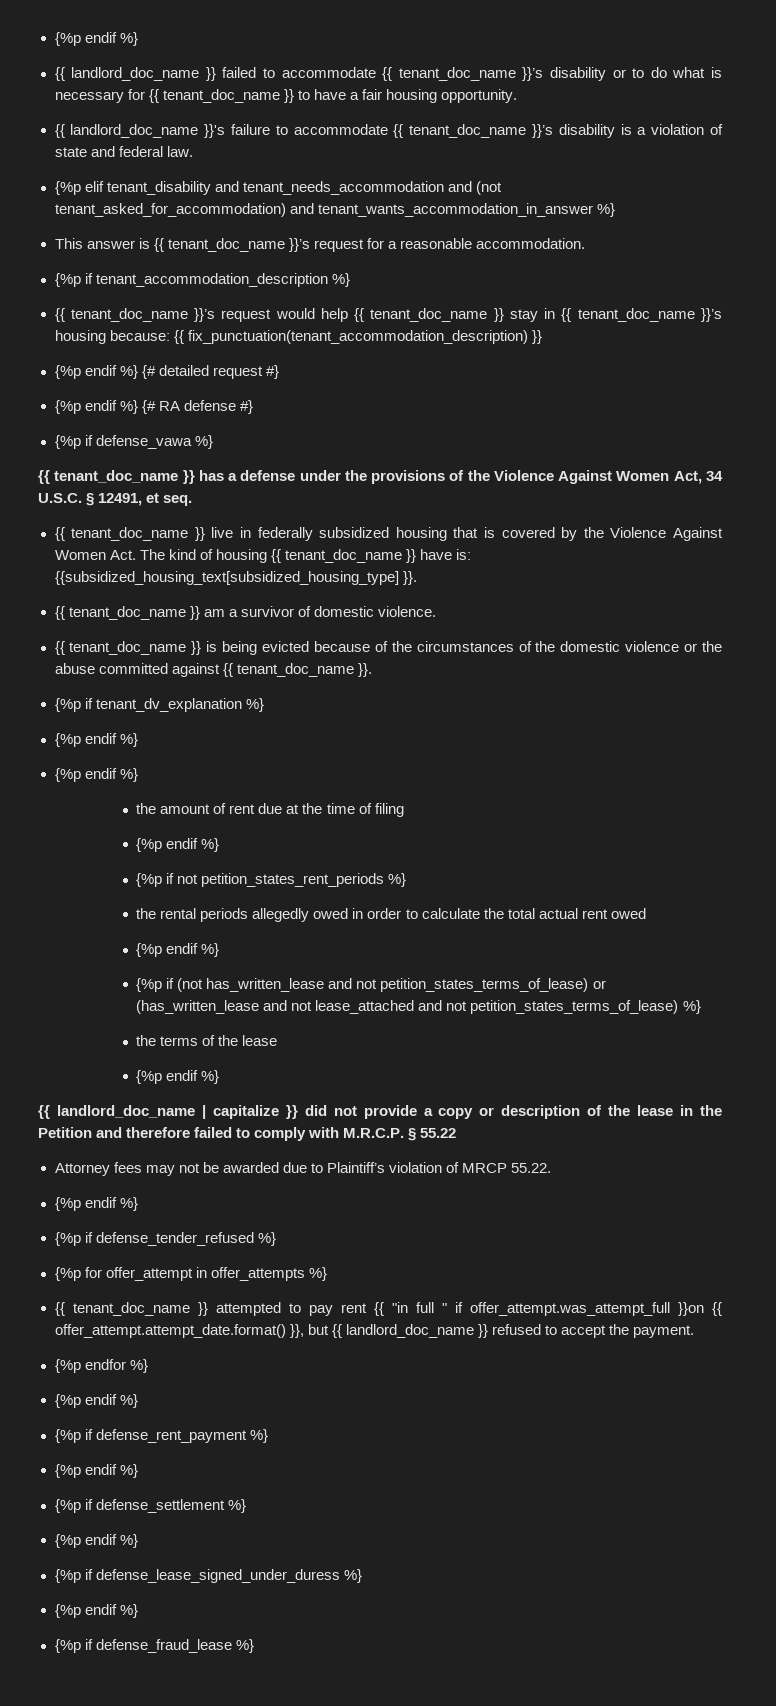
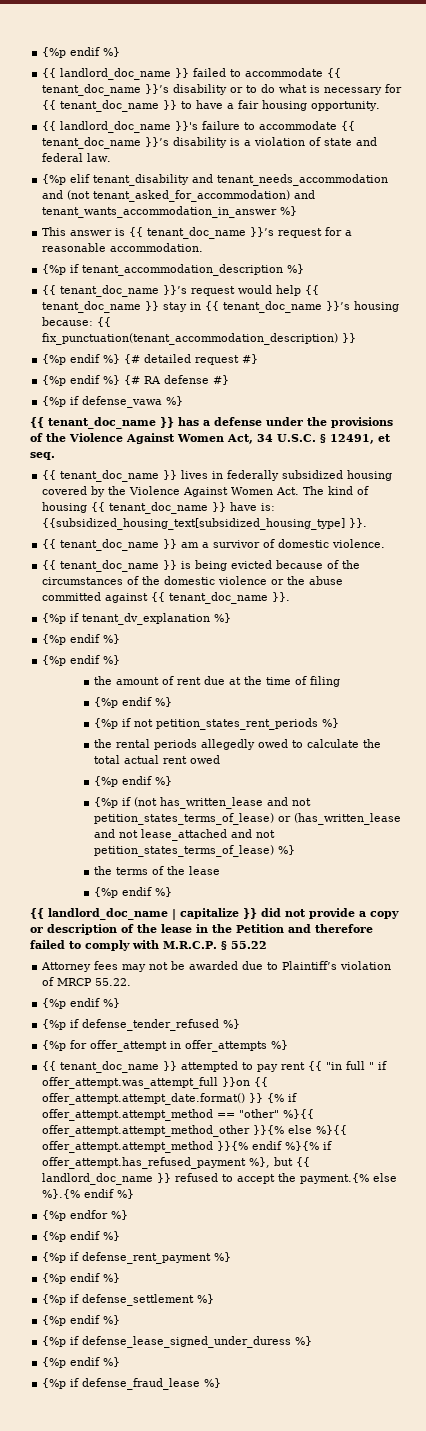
- {{ tenant_doc_name }} live in federally subsidized housing that is covered by the Violence Against Women Act. The kind of housing {{ tenant_doc_name }} have is: {{subsidized_housing_text[subsidized_housing_type] }}.
+ {{ tenant_doc_name }} lives in federally subsidized housing covered by the Violence Against Women Act. The kind of housing {{ tenant_doc_name }} have is: {{subsidized_housing_text[subsidized_housing_type] }}.
- the rental periods allegedly owed in order to calculate the total actual rent owed
+ the rental periods allegedly owed to calculate the total actual rent owed
- {{ tenant_doc_name }} attempted to pay rent {{ "in full " if offer_attempt.was_attempt_full }}on {{ offer_attempt.attempt_date.format() }}, but {{ landlord_doc_name }} refused to accept the payment.
+ {{ tenant_doc_name }} attempted to pay rent {{ "in full " if offer_attempt.was_attempt_full }}on {{ offer_attempt.attempt_date.format() }} {% if offer_attempt.attempt_method == "other" %}{{ offer_attempt.attempt_method_other }}{% else %}{{ offer_attempt.attempt_method }}{% endif %}{% if offer_attempt.has_refused_payment %}, but {{ landlord_doc_name }} refused to accept the payment.{% else %}.{% endif %}

